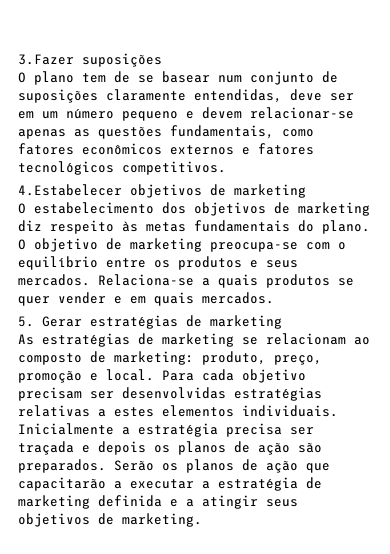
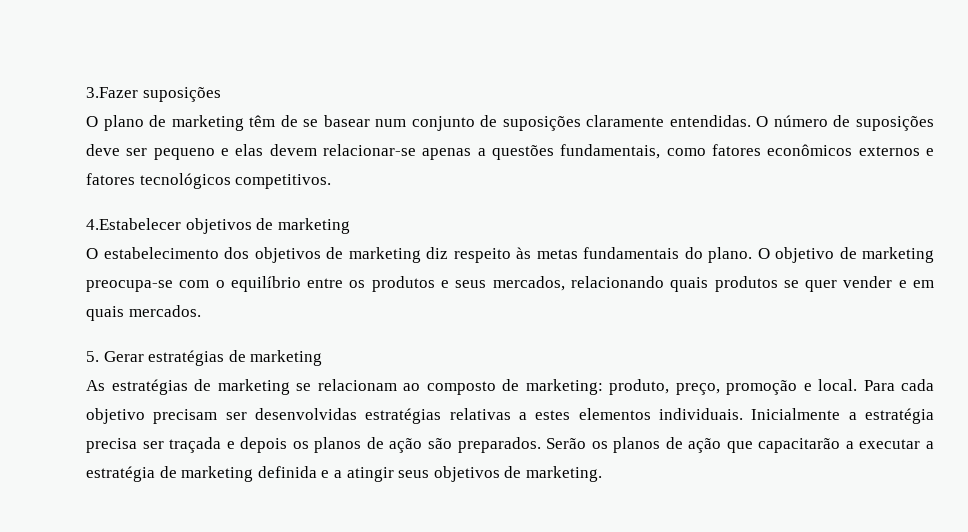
- O plano tem de se basear num conjunto de suposições claramente entendidas, deve ser em um número pequeno e devem relacionar-se apenas as questões fundamentais, como fatores econômicos externos e fatores tecnológicos competitivos.
+ O plano de marketing têm de se basear num conjunto de suposições claramente entendidas. O número de suposições deve ser pequeno e elas devem relacionar-se apenas a questões fundamentais, como fatores econômicos externos e fatores tecnológicos competitivos.
- O objetivo de marketing preocupa-se com o equilíbrio entre os produtos e seus mercados. Relaciona-se a quais produtos se quer vender e em quais mercados.
+ O objetivo de marketing preocupa-se com o equilíbrio entre os produtos e seus mercados, relacionando quais produtos se quer vender e em quais mercados.

